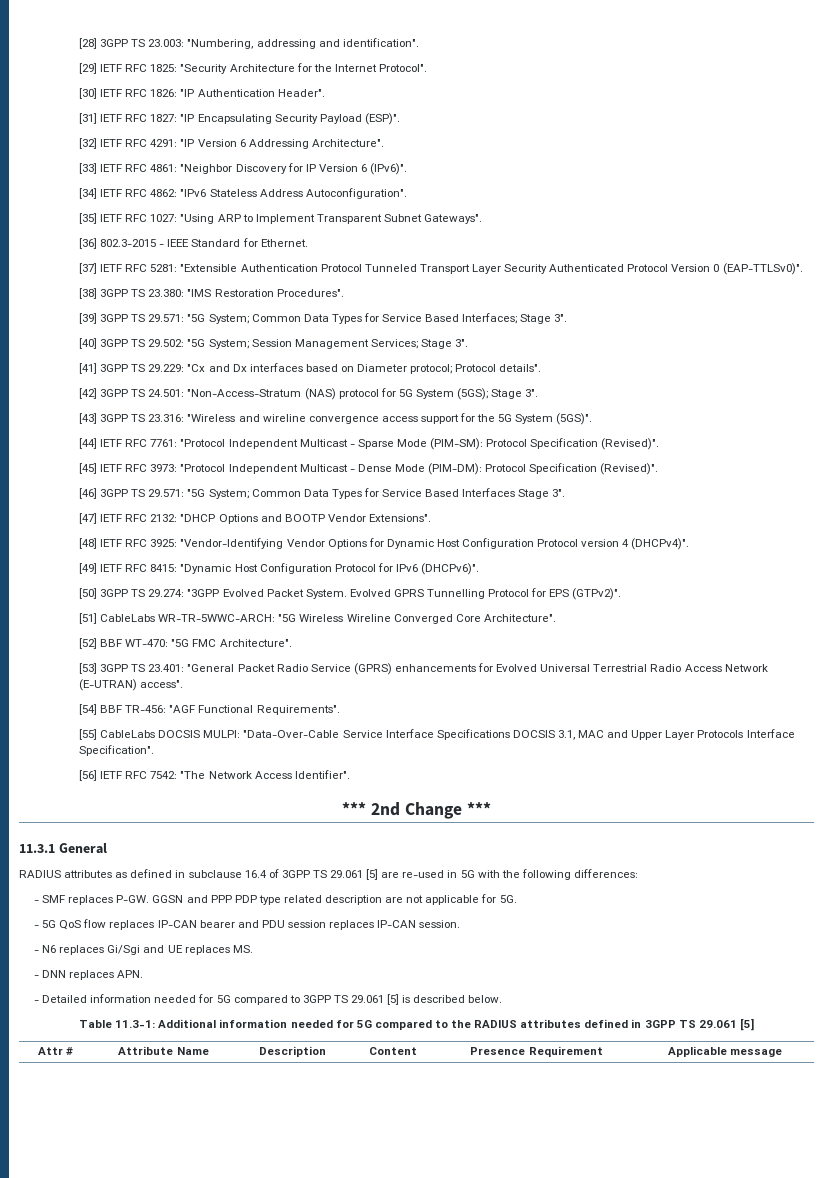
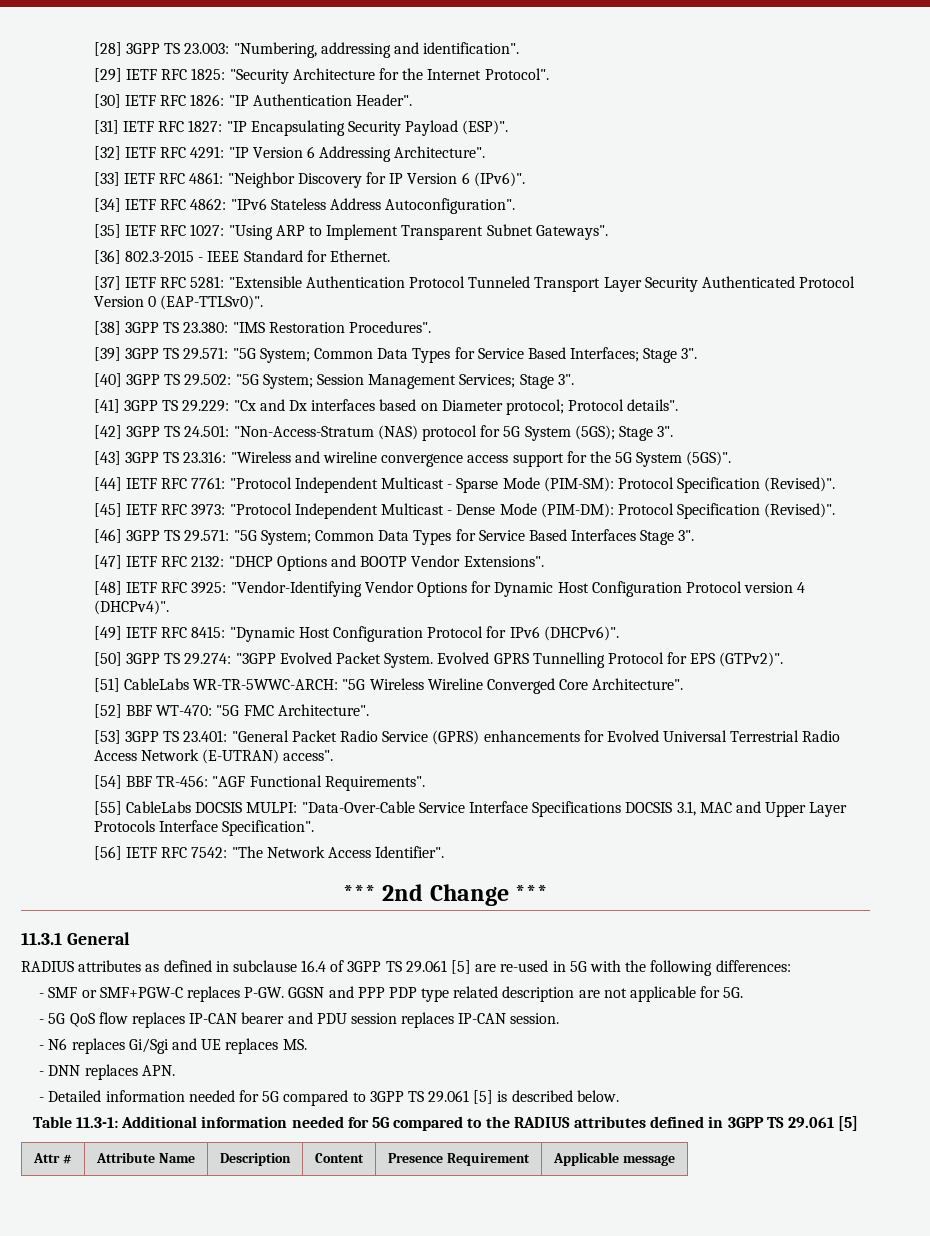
- - SMF replaces P-GW.
+ - SMF or SMF+PGW-C replaces P-GW.

